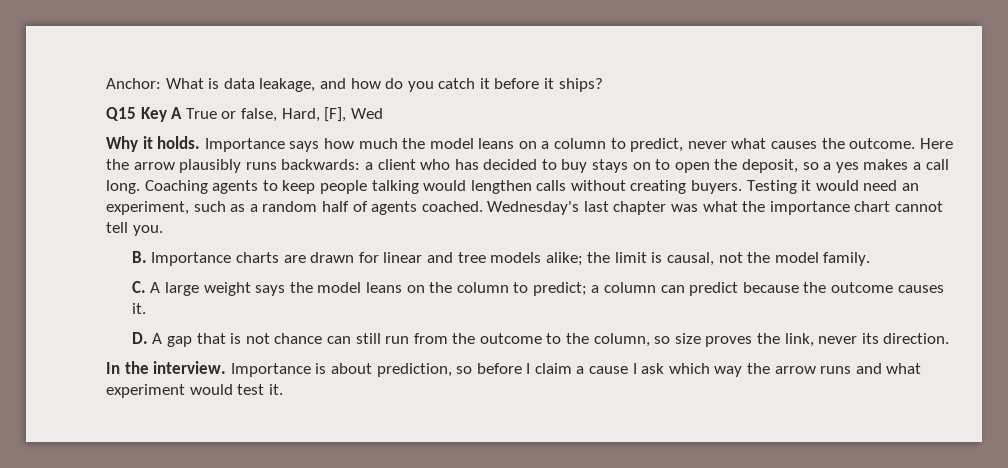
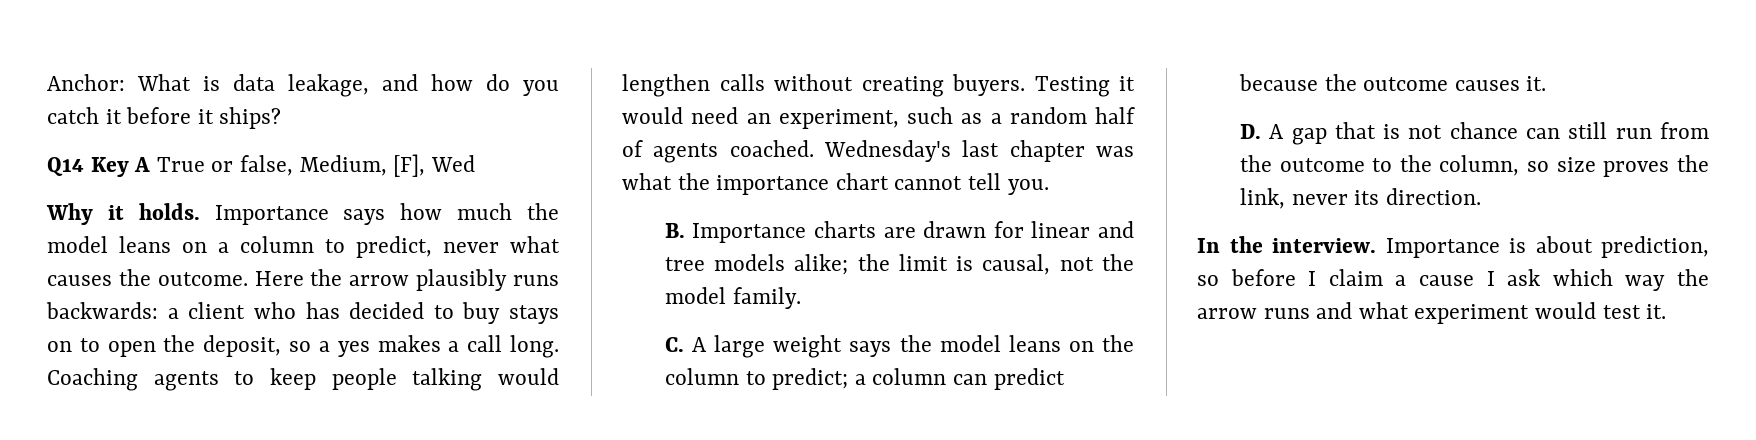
- Q15 Key A True or false, Hard, [F], Wed
+ Q14 Key A True or false, Medium, [F], Wed

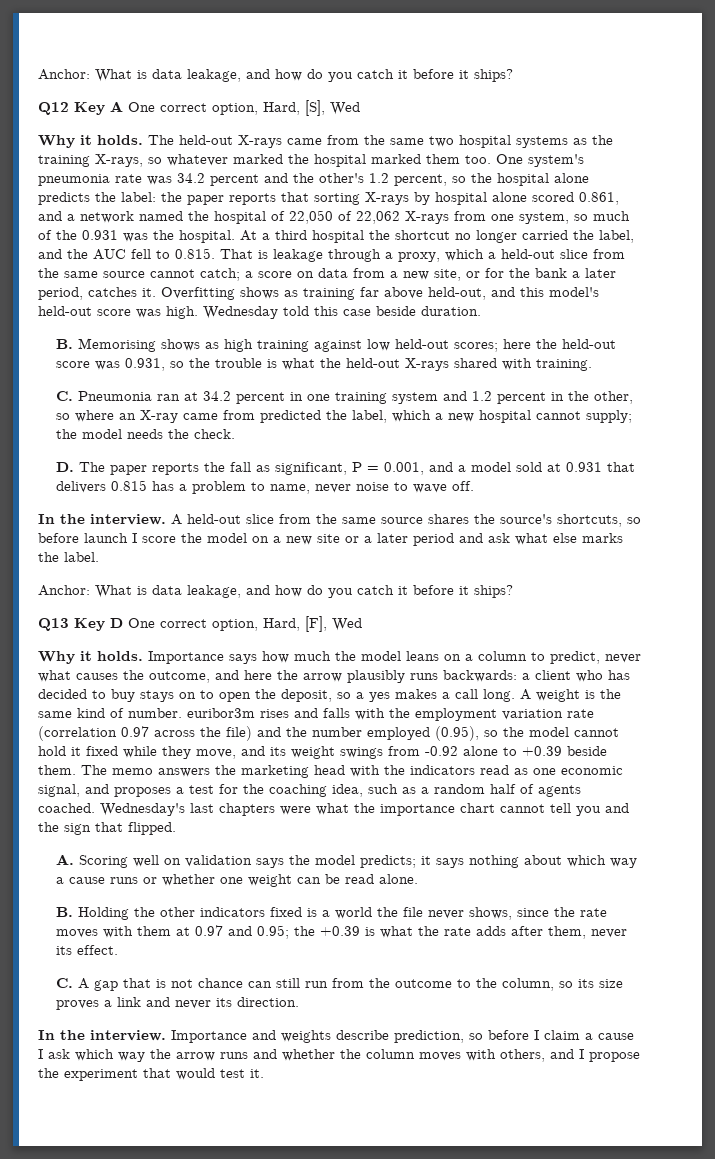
- Q14 Key A True or false, Medium, [F], Wed
+ Q12 Key A One correct option, Hard, [S], Wed
+ Why it holds. The held-out X-rays came from the same two hospital systems as the training X-rays, so whatever marked the hospital marked them too. One system's pneumonia rate was 34.2 percent and the other's 1.2 percent, so the hospital alone predicts the label: the paper reports that sorting X-rays by hospital alone scored 0.861, and a network named the hospital of 22,050 of 22,062 X-rays from one system, so much of the 0.931 was the hospital. At a third hospital the shortcut no longer carried the label, and the AUC fell to 0.815. That is leakage through a proxy, which a held-out slice from the same source cannot catch; a score on data from a new site, or for the bank a later period, catches it. Overfitting shows as training far above held-out, and this model's held-out score was high. Wednesday told this case beside duration.
+ B. Memorising shows as high training against low held-out scores; here the held-out score was 0.931, so the trouble is what the held-out X-rays shared with training.
+ C. Pneumonia ran at 34.2 percent in one training system and 1.2 percent in the other, so where an X-ray came from predicted the label, which a new hospital cannot supply; the model needs the check.
+ D. The paper reports the fall as significant, P = 0.001, and a model sold at 0.931 that delivers 0.815 has a problem to name, never noise to wave off.
+ In the interview. A held-out slice from the same source shares the source's shortcuts, so before launch I score the model on a new site or a later period and ask what else marks the label.
+ Anchor: What is data leakage, and how do you catch it before it ships?
+ Q13 Key D One correct option, Hard, [F], Wed
- Importance says how much the model leans on a column to predict, never what causes the outcome. Here the arrow plausibly runs backwards: a client who has decided to buy stays on to open the deposit, so a yes makes a call long.
+ Importance says how much the model leans on a column to predict, never what causes the outcome, and here the arrow plausibly runs backwards: a client who has decided to buy stays on to open the deposit, so a yes makes a call long.
- Coaching agents to keep people talking would lengthen calls without creating buyers. Testing it would need an experiment, such as a random half of agents coached.
+ A weight is the same kind of number. euribor3m rises and falls with the employment variation rate (correlation 0.97 across the file) and the number employed (0.95), so the model cannot hold it fixed while they move, and its weight swings from -0.92 alone to +0.39 beside them. The memo answers the marketing head with the indicators read as one economic signal, and proposes a test for the coaching idea, such as a random half of agents coached.
- Wednesday's last chapter was what the importance chart cannot tell you.
- B. Importance charts are drawn for linear and tree models alike; the limit is causal, not the model family.
- C. A large weight says the model leans on the column to predict; a column can predict because the outcome causes it.
- D. A gap that is not chance can still run from the outcome to the column, so size proves the link, never its direction.
+ Wednesday's last chapters were what the importance chart cannot tell you and the sign that flipped.
+ A. Scoring well on validation says the model predicts; it says nothing about which way a cause runs or whether one weight can be read alone.
+ B. Holding the other indicators fixed is a world the file never shows, since the rate moves with them at 0.97 and 0.95; the +0.39 is what the rate adds after them, never its effect.
+ C. A gap that is not chance can still run from the outcome to the column, so its size proves a link and never its direction.
- Importance is about prediction, so before I claim a cause I ask which way the arrow runs and what experiment would test it.
+ Importance and weights describe prediction, so before I claim a cause I ask which way the arrow runs and whether the column moves with others, and I propose the experiment that would test it.

